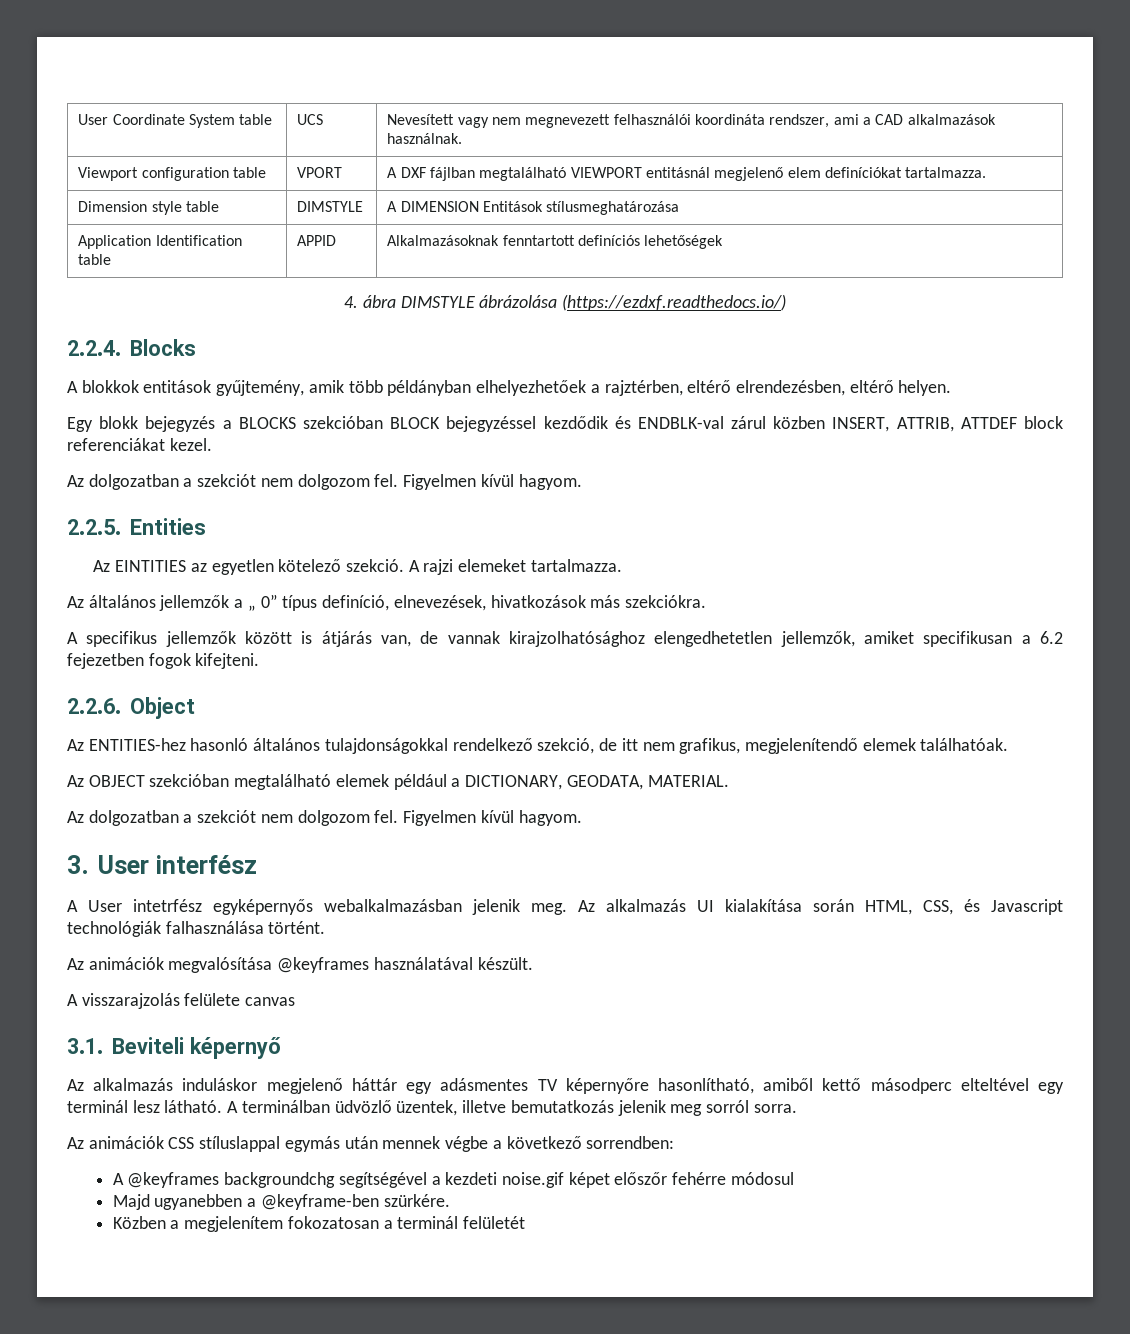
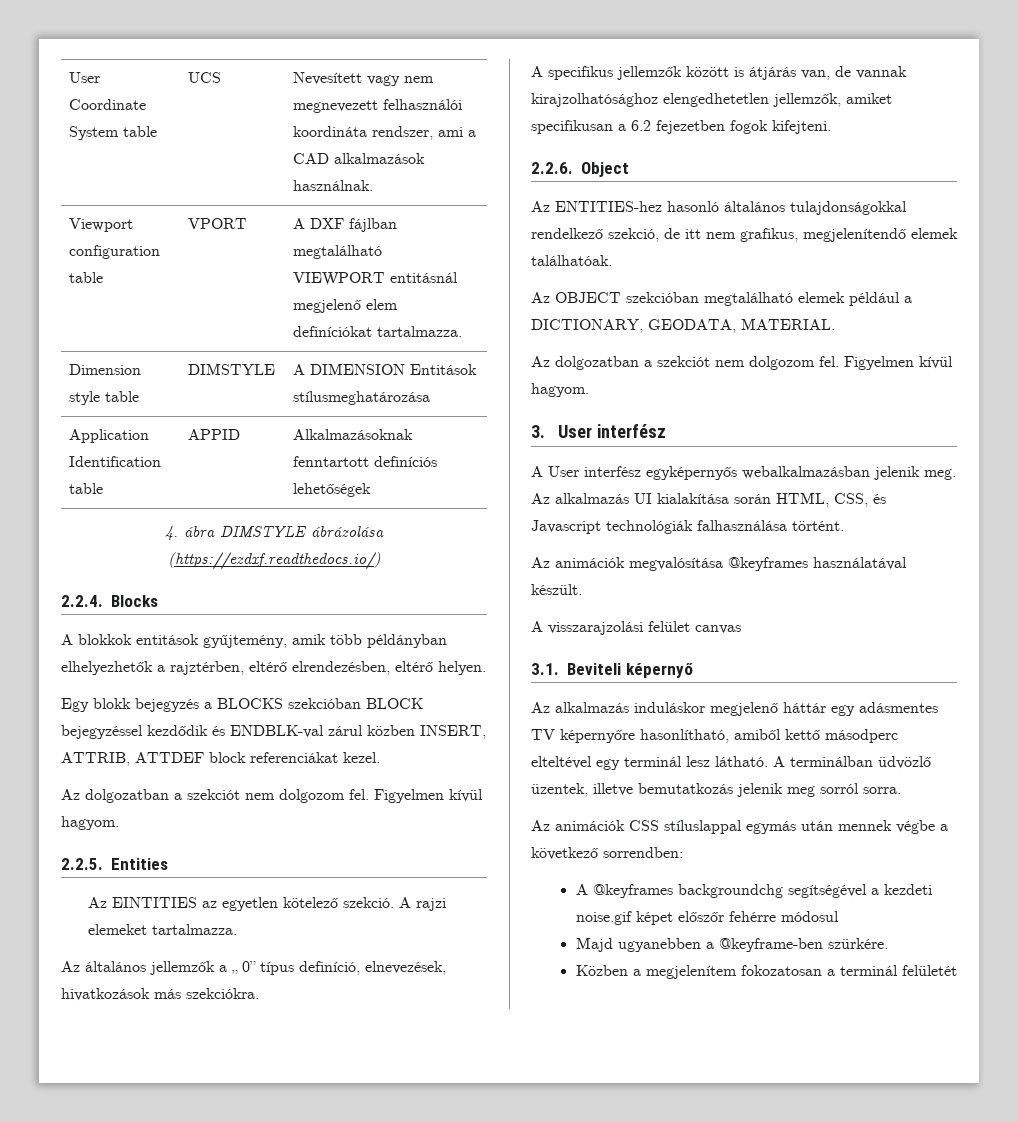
- A blokkok entitások gyűjtemény, amik több példányban elhelyezhetőek a rajztérben, eltérő elrendezésben, eltérő helyen.
+ A blokkok entitások gyűjtemény, amik több példányban elhelyezhetők a rajztérben, eltérő elrendezésben, eltérő helyen.
- A User intetrfész egyképernyős webalkalmazásban jelenik meg.
+ A User interfész egyképernyős webalkalmazásban jelenik meg.
- A visszarajzolás felülete canvas
+ A visszarajzolási felület canvas

